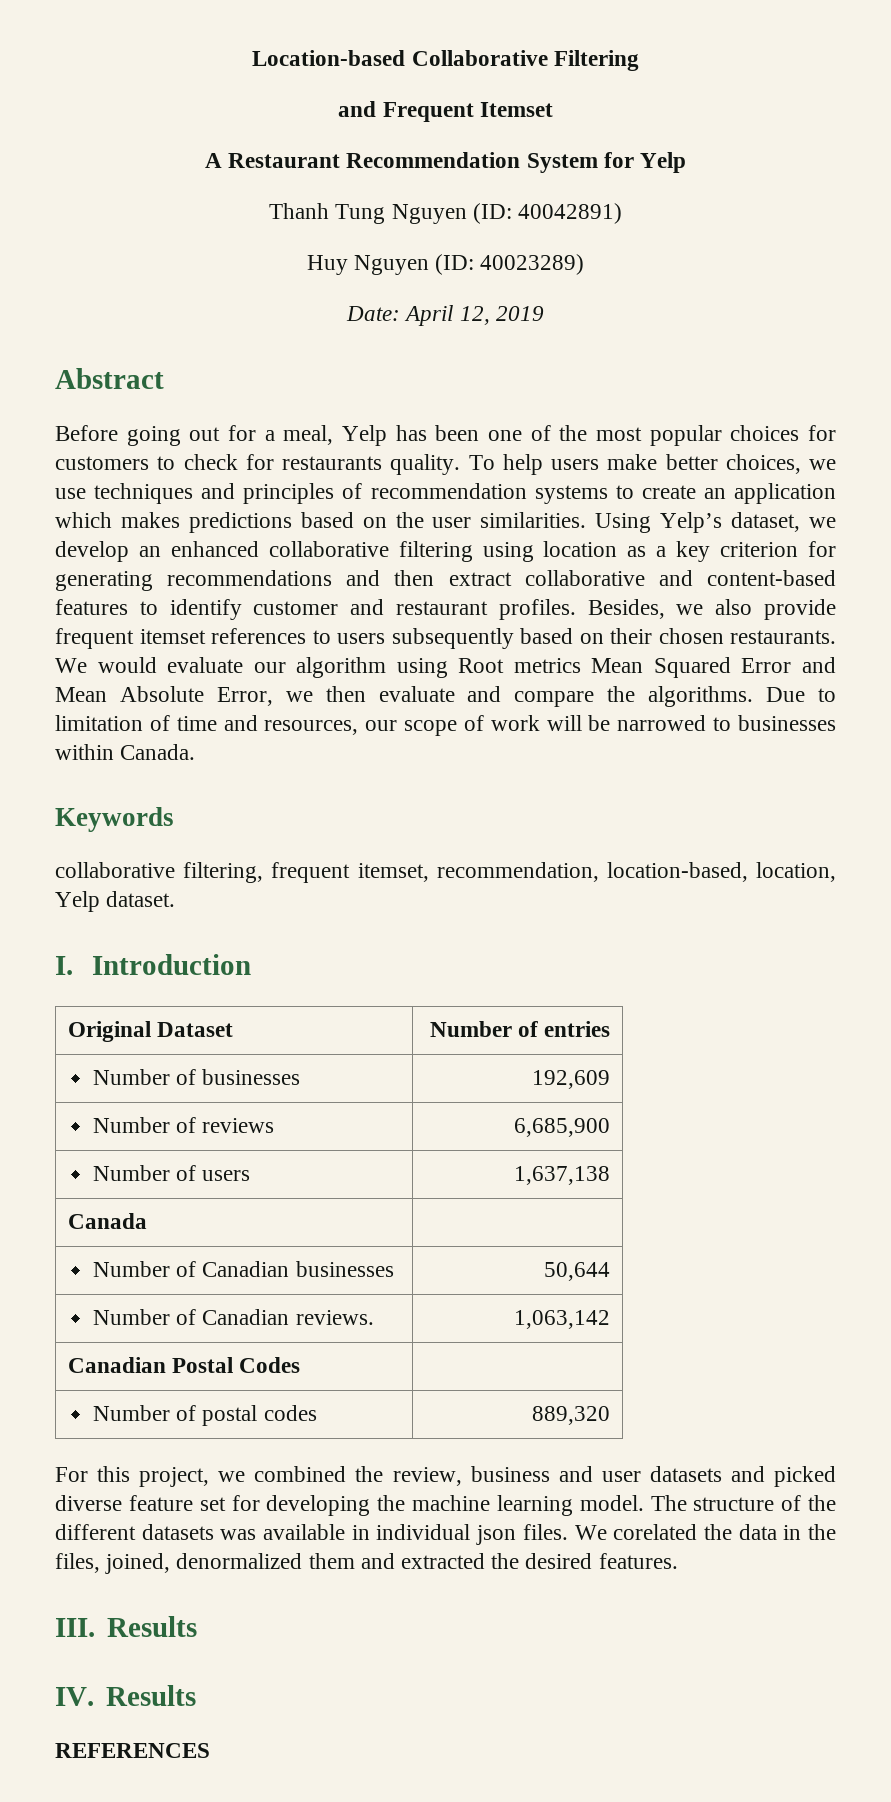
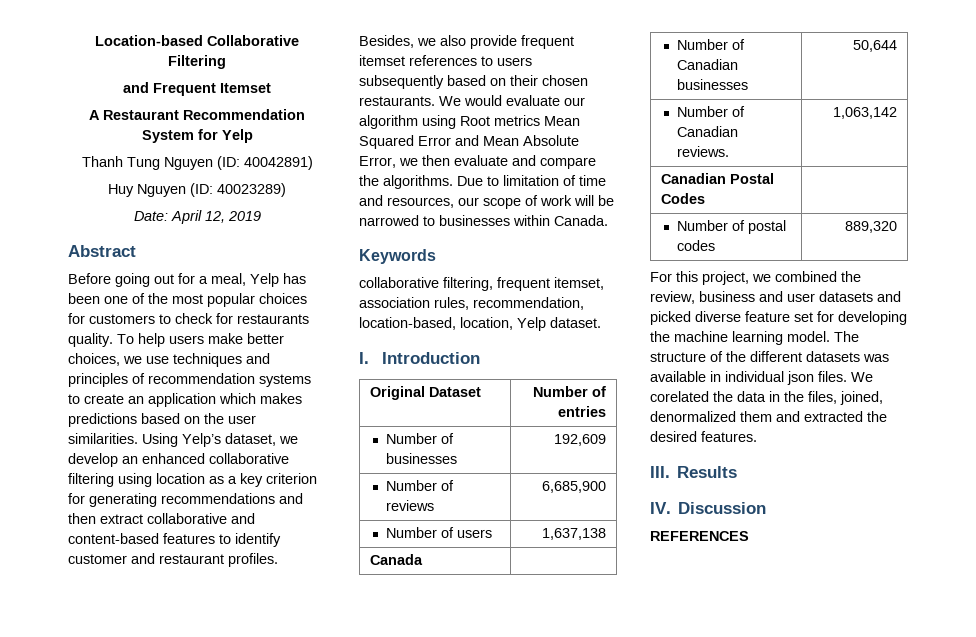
- collaborative filtering, frequent itemset, recommendation, location-based, location, Yelp dataset.
+ collaborative filtering, frequent itemset, association rules, recommendation, location-based, location, Yelp dataset.
- IV. Results
+ IV. Discussion

